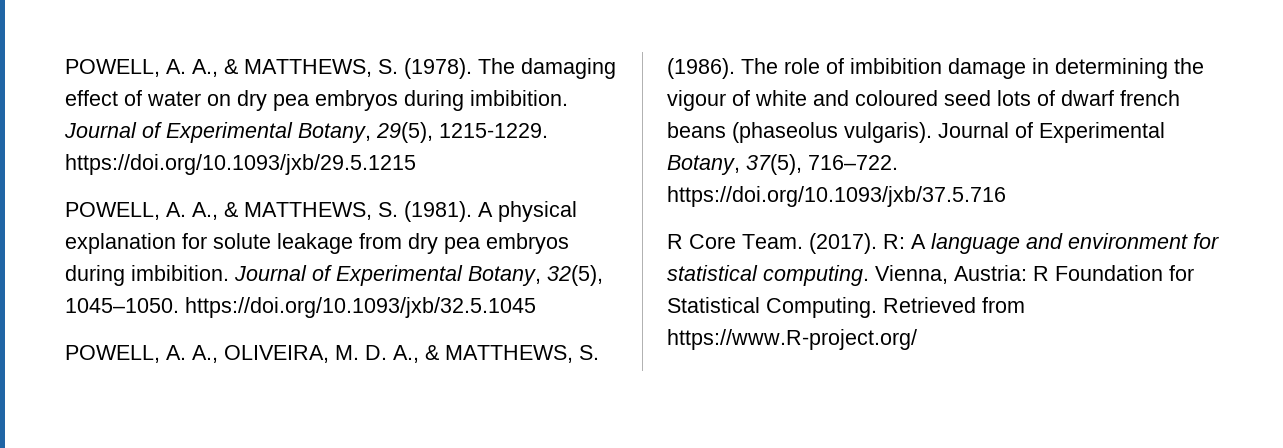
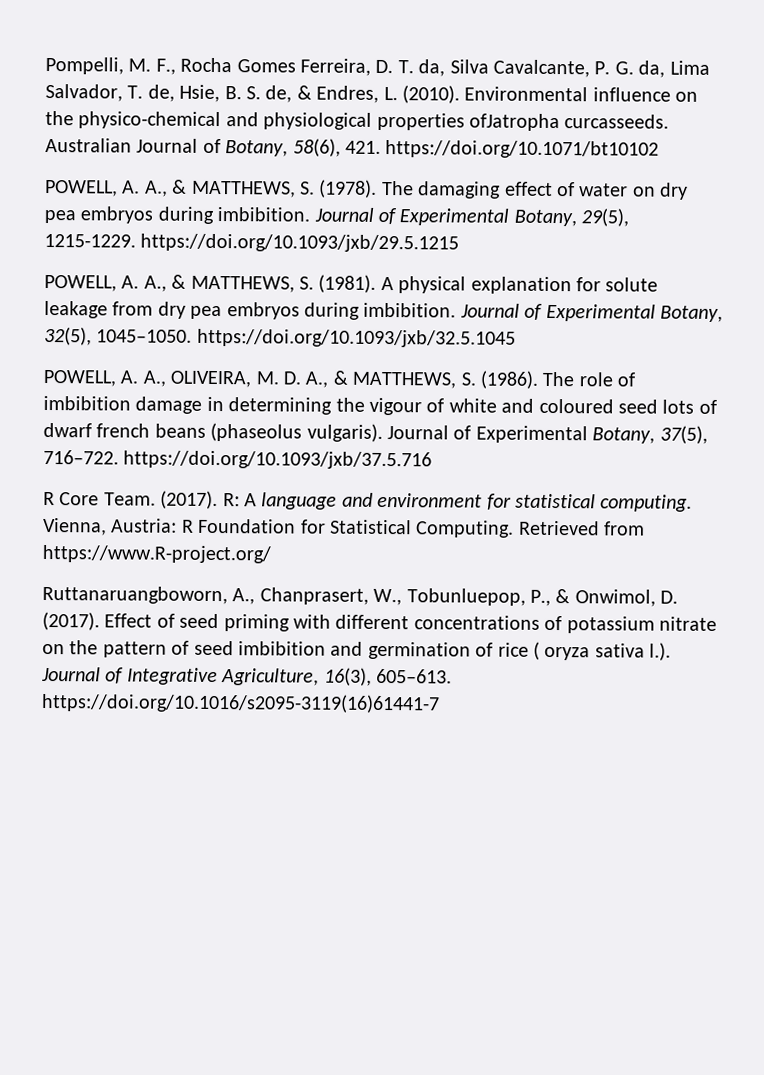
+ Pompelli, M. F., Rocha Gomes Ferreira, D. T. da, Silva Cavalcante, P. G. da, Lima Salvador, T. de, Hsie, B. S. de, & Endres, L. (2010). Environmental influence on the physico-chemical and physiological properties ofJatropha curcasseeds. Australian Journal of Botany, 58(6), 421. https://doi.org/10.1071/bt10102
+ Ruttanaruangboworn, A., Chanprasert, W., Tobunluepop, P., & Onwimol, D. (2017). Effect of seed priming with different concentrations of potassium nitrate on the pattern of seed imbibition and germination of rice ( oryza sativa l.). Journal of Integrative Agriculture, 16(3), 605–613. https://doi.org/10.1016/s2095-3119(16)61441-7

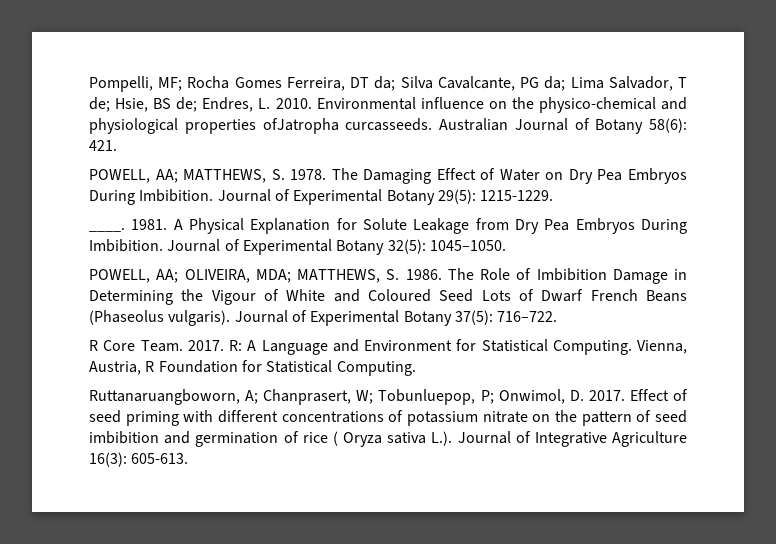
- Pompelli, M. F., Rocha Gomes Ferreira, D. T. da, Silva Cavalcante, P. G. da, Lima Salvador, T. de, Hsie, B. S. de, & Endres, L. (2010).
+ Pompelli, MF; Rocha Gomes Ferreira, DT da; Silva Cavalcante, PG da; Lima Salvador, T de; Hsie, BS de; Endres, L. 2010.
- Australian Journal of Botany, 58(6), 421. https://doi.org/10.1071/bt10102
- POWELL, A. A., & MATTHEWS, S. (1978). The damaging effect of water on dry pea embryos during imbibition. Journal of Experimental Botany, 29(5), 1215-1229. https://doi.org/10.1093/jxb/29.5.1215
- POWELL, A. A., & MATTHEWS, S. (1981). A physical explanation for solute leakage from dry pea embryos during imbibition. Journal of Experimental Botany, 32(5), 1045–1050. https://doi.org/10.1093/jxb/32.5.1045
- POWELL, A. A., OLIVEIRA, M. D. A., & MATTHEWS, S. (1986). The role of imbibition damage in determining the vigour of white and coloured seed lots of dwarf french beans (phaseolus vulgaris).
+ Australian Journal of Botany 58(6): 421.
+ POWELL, AA; MATTHEWS, S. 1978. The Damaging Effect of Water on Dry Pea Embryos During Imbibition. Journal of Experimental Botany 29(5): 1215-1229.
+ ____. 1981. A Physical Explanation for Solute Leakage from Dry Pea Embryos During Imbibition. Journal of Experimental Botany 32(5): 1045–1050.
+ POWELL, AA; OLIVEIRA, MDA; MATTHEWS, S. 1986. The Role of Imbibition Damage in Determining the Vigour of White and Coloured Seed Lots of Dwarf French Beans (Phaseolus vulgaris).
- Journal of Experimental Botany, 37(5), 716–722. https://doi.org/10.1093/jxb/37.5.716
+ Journal of Experimental Botany 37(5): 716–722.
- R Core Team. (2017).
+ R Core Team. 2017.
- R: A language and environment for statistical computing. Vienna, Austria: R Foundation for Statistical Computing. Retrieved from https://www.R-project.org/
- Ruttanaruangboworn, A., Chanprasert, W., Tobunluepop, P., & Onwimol, D. (2017).
+ R: A Language and Environment for Statistical Computing. Vienna, Austria, R Foundation for Statistical Computing.
+ Ruttanaruangboworn, A; Chanprasert, W; Tobunluepop, P; Onwimol, D. 2017.
- Effect of seed priming with different concentrations of potassium nitrate on the pattern of seed imbibition and germination of rice ( oryza sativa l.). Journal of Integrative Agriculture, 16(3), 605–613. https://doi.org/10.1016/s2095-3119(16)61441-7
+ Effect of seed priming with different concentrations of potassium nitrate on the pattern of seed imbibition and germination of rice ( Oryza sativa L.). Journal of Integrative Agriculture 16(3): 605-613.

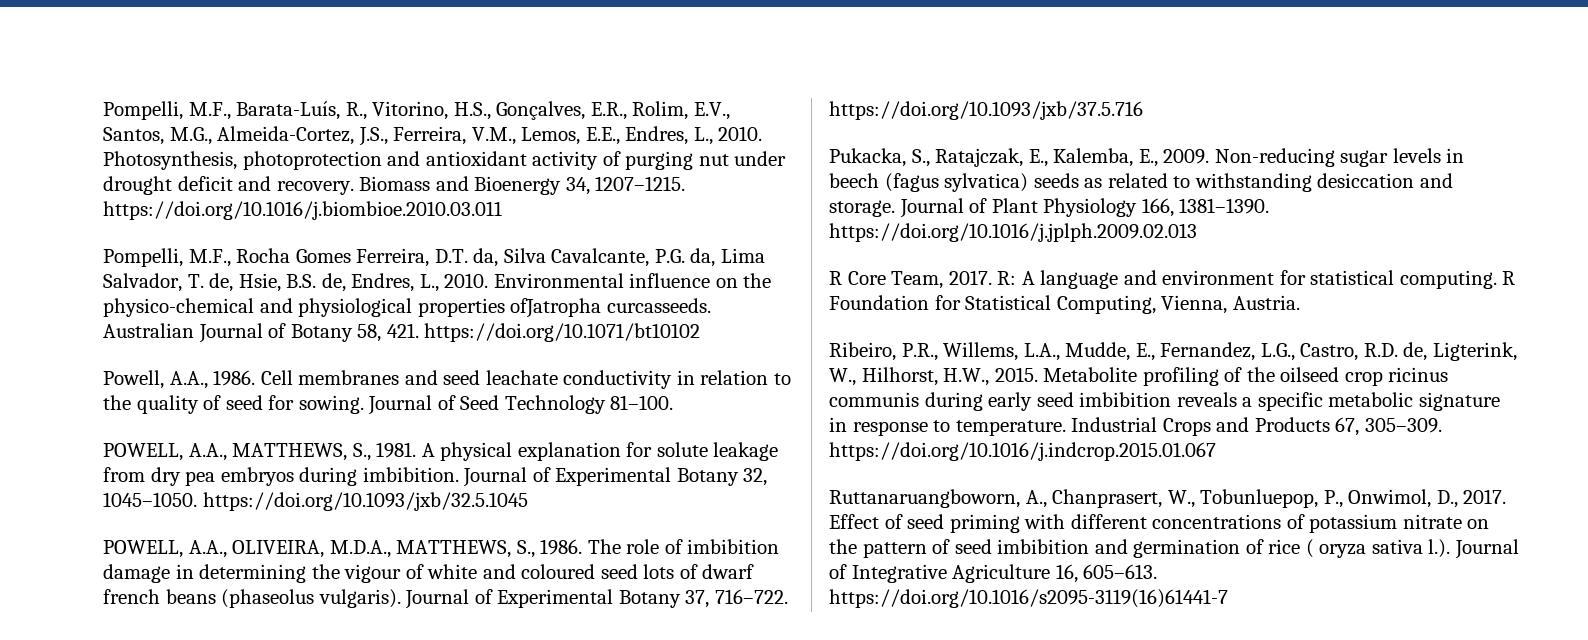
- Pompelli, MF; Rocha Gomes Ferreira, DT da; Silva Cavalcante, PG da; Lima Salvador, T de; Hsie, BS de; Endres, L. 2010.
+ Pompelli, M.F., Barata-Luís, R., Vitorino, H.S., Gonçalves, E.R., Rolim, E.V., Santos, M.G., Almeida-Cortez, J.S., Ferreira, V.M., Lemos, E.E., Endres, L., 2010. Photosynthesis, photoprotection and antioxidant activity of purging nut under drought deficit and recovery. Biomass and Bioenergy 34, 1207–1215. https://doi.org/10.1016/j.biombioe.2010.03.011
+ Pompelli, M.F., Rocha Gomes Ferreira, D.T. da, Silva Cavalcante, P.G. da, Lima Salvador, T. de, Hsie, B.S. de, Endres, L., 2010.
- Australian Journal of Botany 58(6): 421.
- POWELL, AA; MATTHEWS, S. 1978. The Damaging Effect of Water on Dry Pea Embryos During Imbibition. Journal of Experimental Botany 29(5): 1215-1229.
- ____. 1981. A Physical Explanation for Solute Leakage from Dry Pea Embryos During Imbibition. Journal of Experimental Botany 32(5): 1045–1050.
- POWELL, AA; OLIVEIRA, MDA; MATTHEWS, S. 1986. The Role of Imbibition Damage in Determining the Vigour of White and Coloured Seed Lots of Dwarf French Beans (Phaseolus vulgaris).
+ Australian Journal of Botany 58, 421. https://doi.org/10.1071/bt10102
+ Powell, A.A., 1986. Cell membranes and seed leachate conductivity in relation to the quality of seed for sowing. Journal of Seed Technology 81–100.
+ POWELL, A.A., MATTHEWS, S., 1981. A physical explanation for solute leakage from dry pea embryos during imbibition. Journal of Experimental Botany 32, 1045–1050. https://doi.org/10.1093/jxb/32.5.1045
+ POWELL, A.A., OLIVEIRA, M.D.A., MATTHEWS, S., 1986. The role of imbibition damage in determining the vigour of white and coloured seed lots of dwarf french beans (phaseolus vulgaris).
- Journal of Experimental Botany 37(5): 716–722.
+ Journal of Experimental Botany 37, 716–722. https://doi.org/10.1093/jxb/37.5.716
+ Pukacka, S., Ratajczak, E., Kalemba, E., 2009. Non-reducing sugar levels in beech (fagus sylvatica) seeds as related to withstanding desiccation and storage. Journal of Plant Physiology 166, 1381–1390. https://doi.org/10.1016/j.jplph.2009.02.013
- R Core Team. 2017.
+ R Core Team, 2017.
- R: A Language and Environment for Statistical Computing. Vienna, Austria, R Foundation for Statistical Computing.
- Ruttanaruangboworn, A; Chanprasert, W; Tobunluepop, P; Onwimol, D. 2017.
+ R: A language and environment for statistical computing. R Foundation for Statistical Computing, Vienna, Austria.
+ Ribeiro, P.R., Willems, L.A., Mudde, E., Fernandez, L.G., Castro, R.D. de, Ligterink, W., Hilhorst, H.W., 2015. Metabolite profiling of the oilseed crop ricinus communis during early seed imbibition reveals a specific metabolic signature in response to temperature. Industrial Crops and Products 67, 305–309. https://doi.org/10.1016/j.indcrop.2015.01.067
+ Ruttanaruangboworn, A., Chanprasert, W., Tobunluepop, P., Onwimol, D., 2017.
- Effect of seed priming with different concentrations of potassium nitrate on the pattern of seed imbibition and germination of rice ( Oryza sativa L.). Journal of Integrative Agriculture 16(3): 605-613.
+ Effect of seed priming with different concentrations of potassium nitrate on the pattern of seed imbibition and germination of rice ( oryza sativa l.). Journal of Integrative Agriculture 16, 605–613. https://doi.org/10.1016/s2095-3119(16)61441-7

